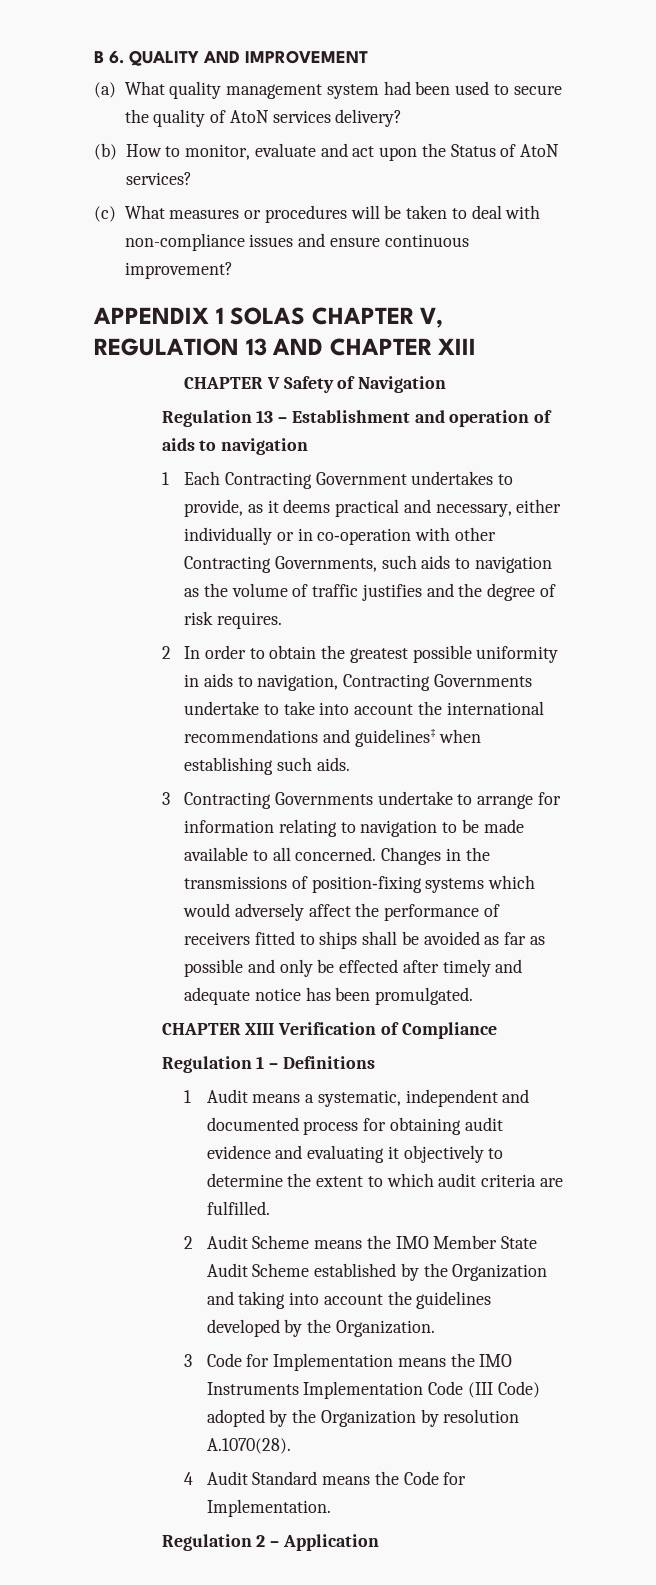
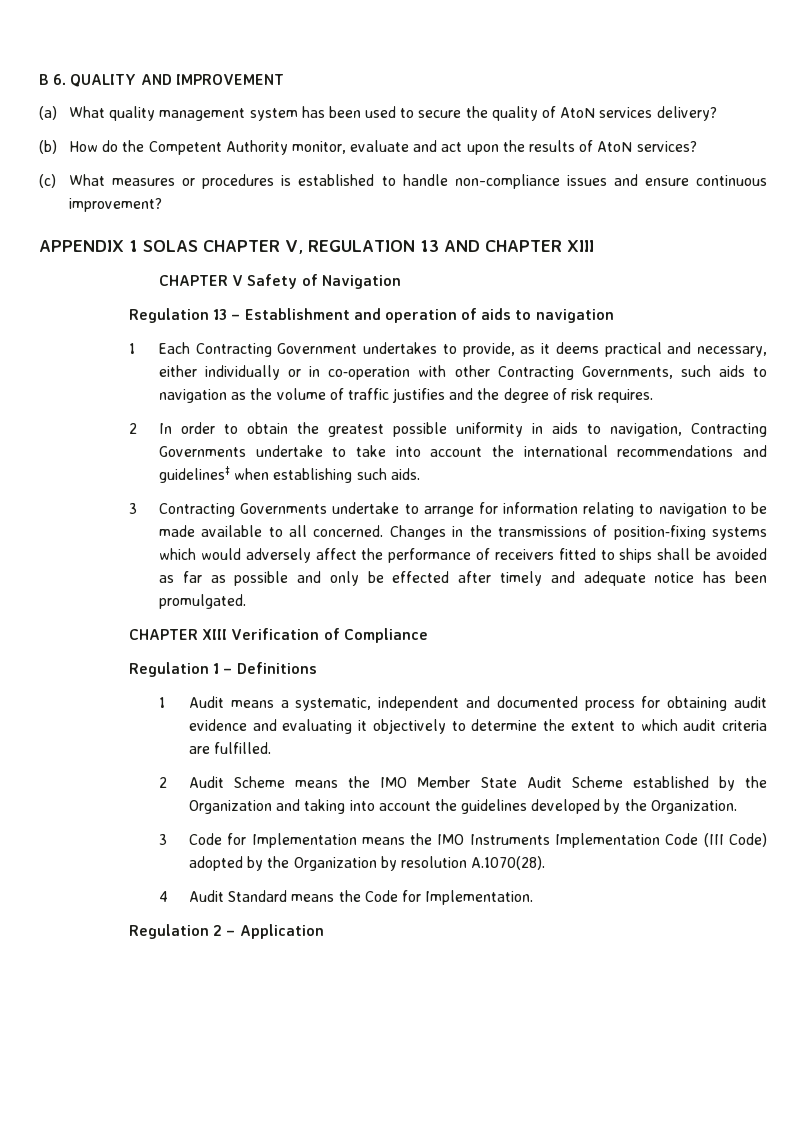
- (a) What quality management system had been used to secure the quality of AtoN services delivery?
+ (a) What quality management system has been used to secure the quality of AtoN services delivery?
- (b) How to monitor, evaluate and act upon the Status of AtoN services?
+ (b) How do the Competent Authority monitor, evaluate and act upon the results of AtoN services?
- (c) What measures or procedures will be taken to deal with non-compliance issues and ensure continuous improvement?
+ (c) What measures or procedures is established to handle non-compliance issues and ensure continuous improvement?

